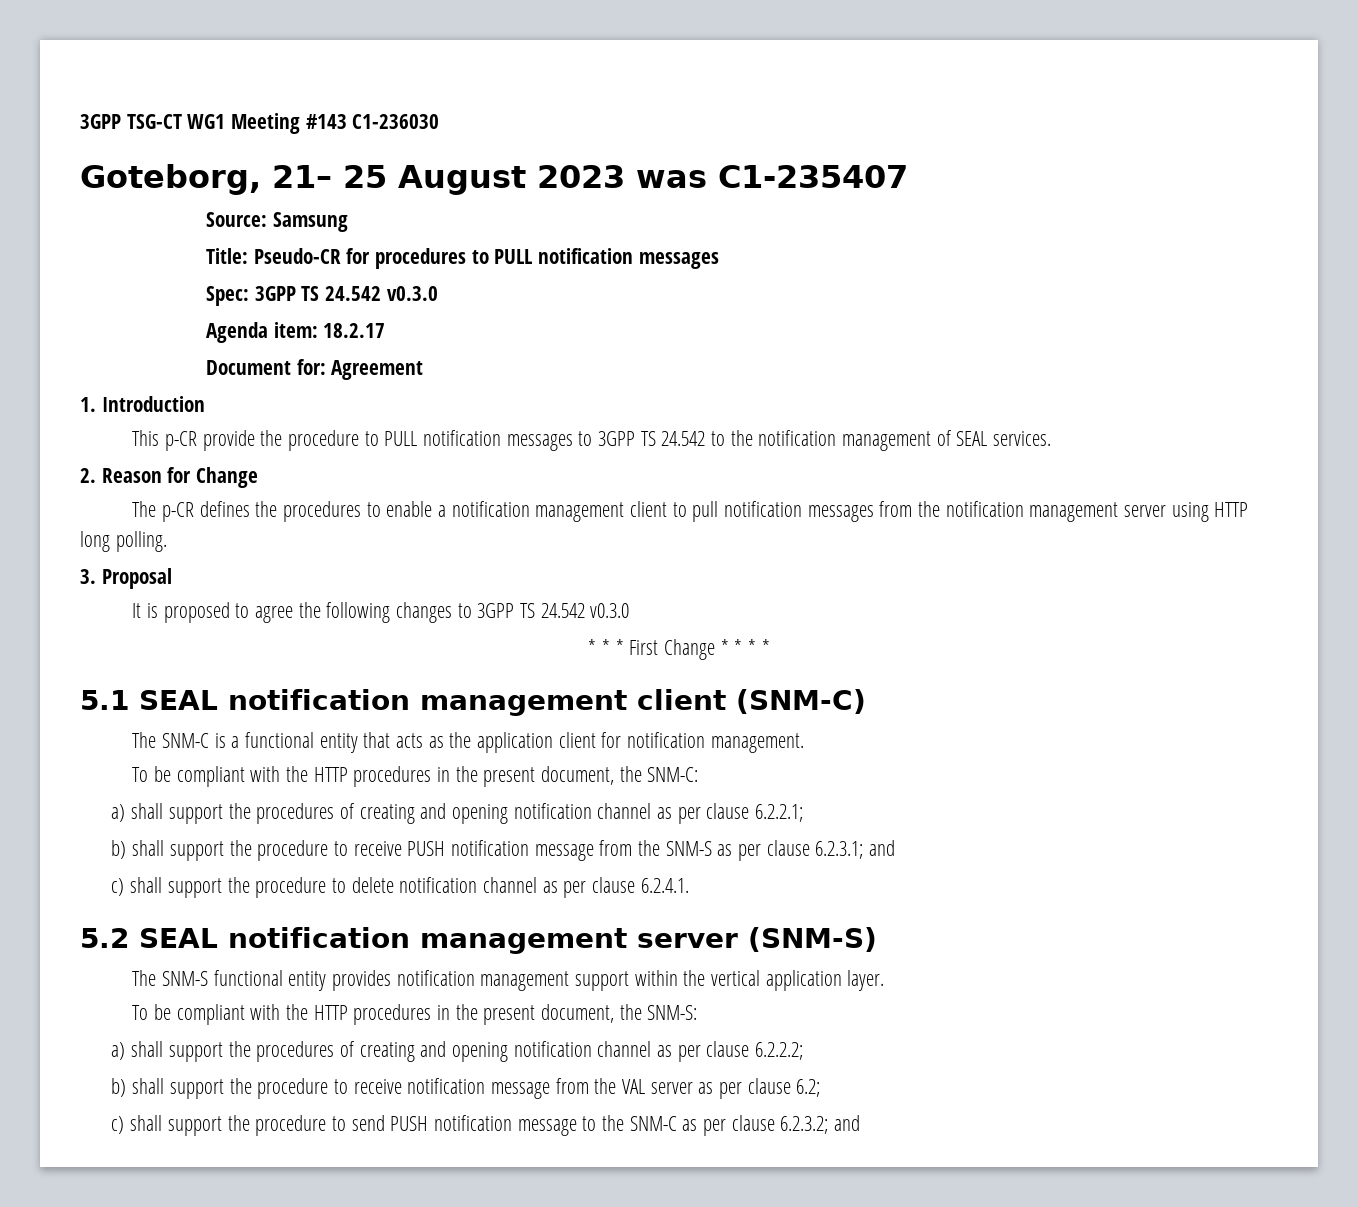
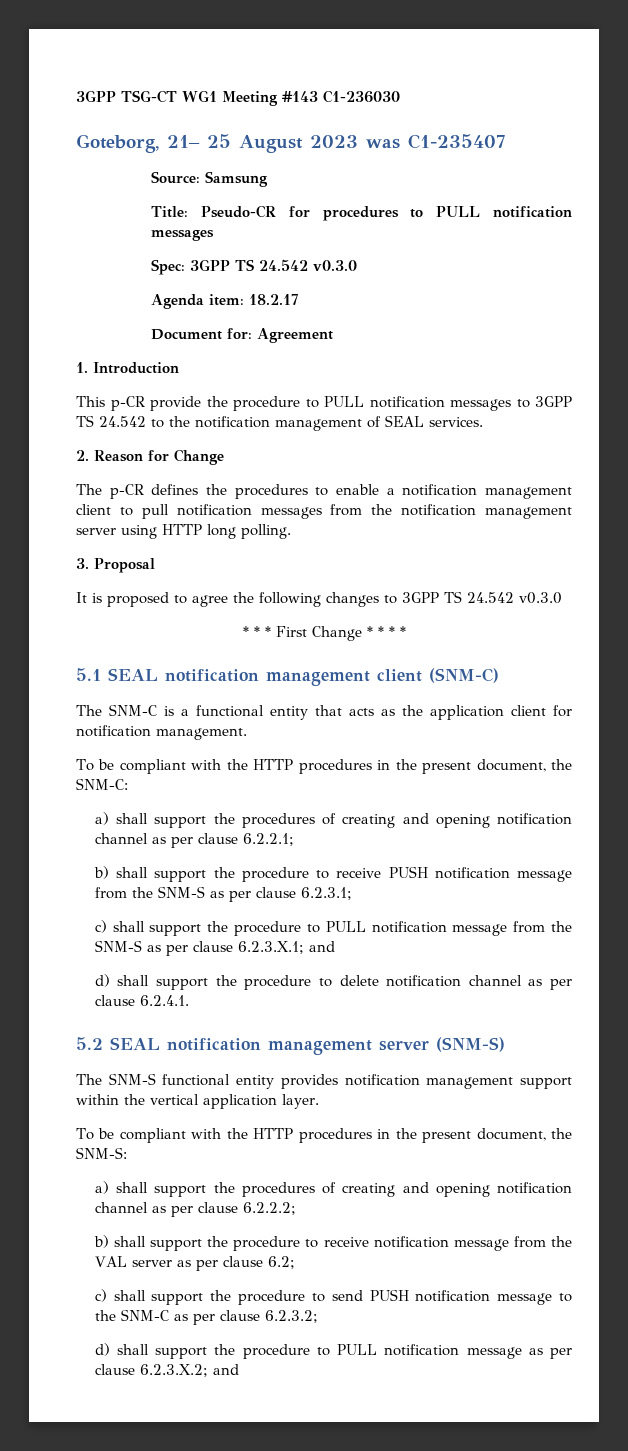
- b) shall support the procedure to receive PUSH notification message from the SNM-S as per clause 6.2.3.1; and
+ b) shall support the procedure to receive PUSH notification message from the SNM-S as per clause 6.2.3.1;
+ c) shall support the procedure to PULL notification message from the SNM-S as per clause 6.2.3.X.1; and
- c) shall support the procedure to delete notification channel as per clause 6.2.4.1.
+ d) shall support the procedure to delete notification channel as per clause 6.2.4.1.
- c) shall support the procedure to send PUSH notification message to the SNM-C as per clause 6.2.3.2; and
+ c) shall support the procedure to send PUSH notification message to the SNM-C as per clause 6.2.3.2;
+ d) shall support the procedure to PULL notification message as per clause 6.2.3.X.2; and

